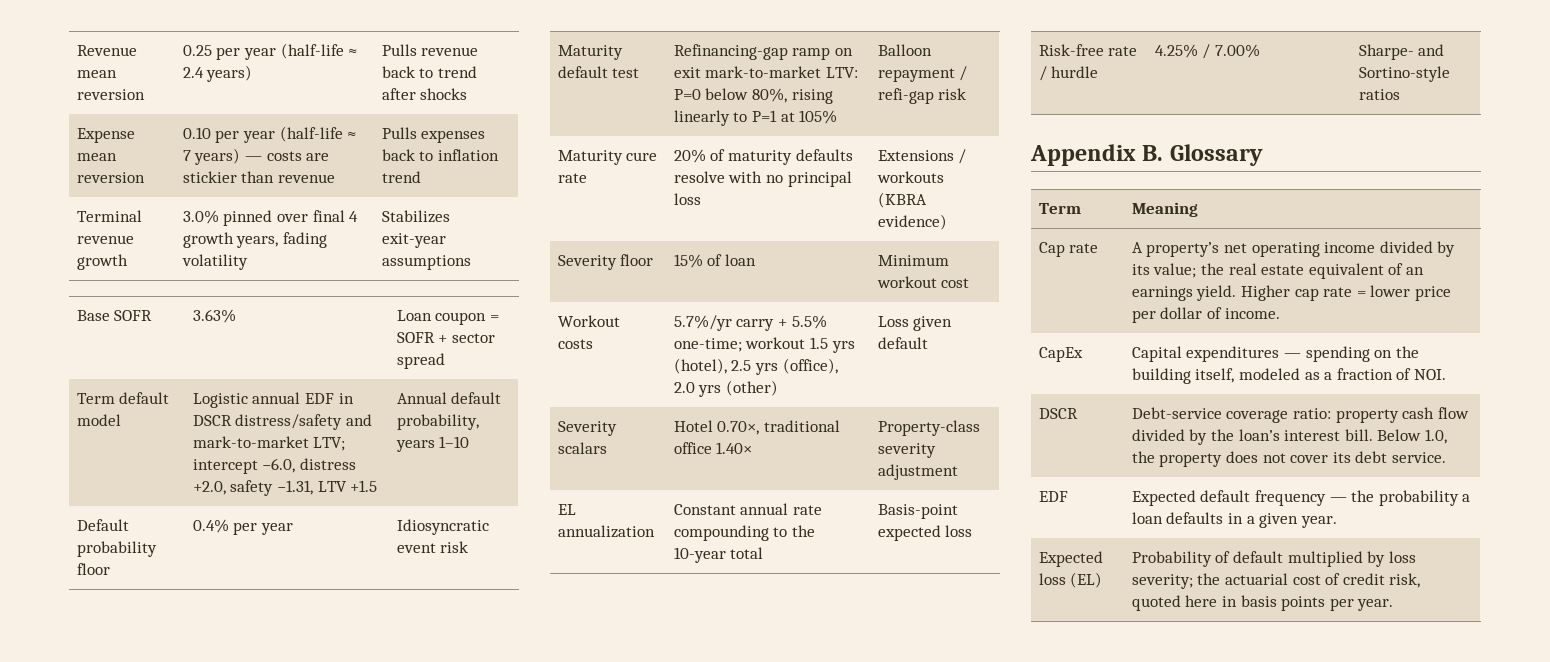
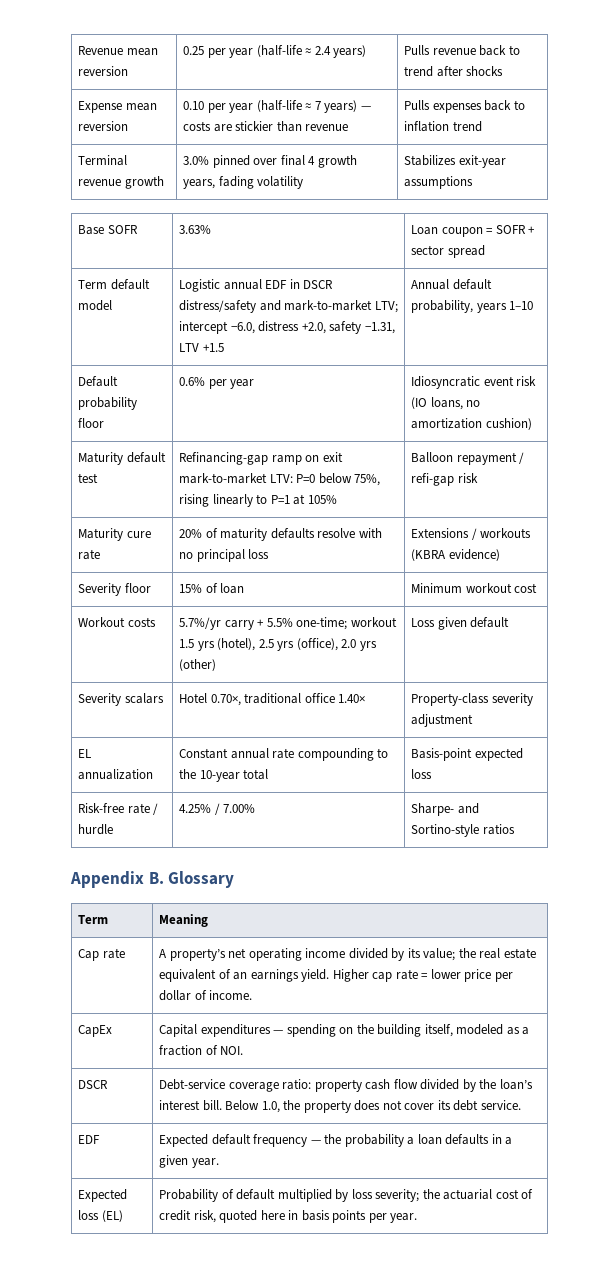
- Default probability floor | 0.4% per year | Idiosyncratic event risk
+ Default probability floor | 0.6% per year | Idiosyncratic event risk (IO loans, no amortization cushion)
- Maturity default test | Refinancing-gap ramp on exit mark-to-market LTV: P=0 below 80%, rising linearly to P=1 at 105% | Balloon repayment / refi-gap risk
+ Maturity default test | Refinancing-gap ramp on exit mark-to-market LTV: P=0 below 75%, rising linearly to P=1 at 105% | Balloon repayment / refi-gap risk

